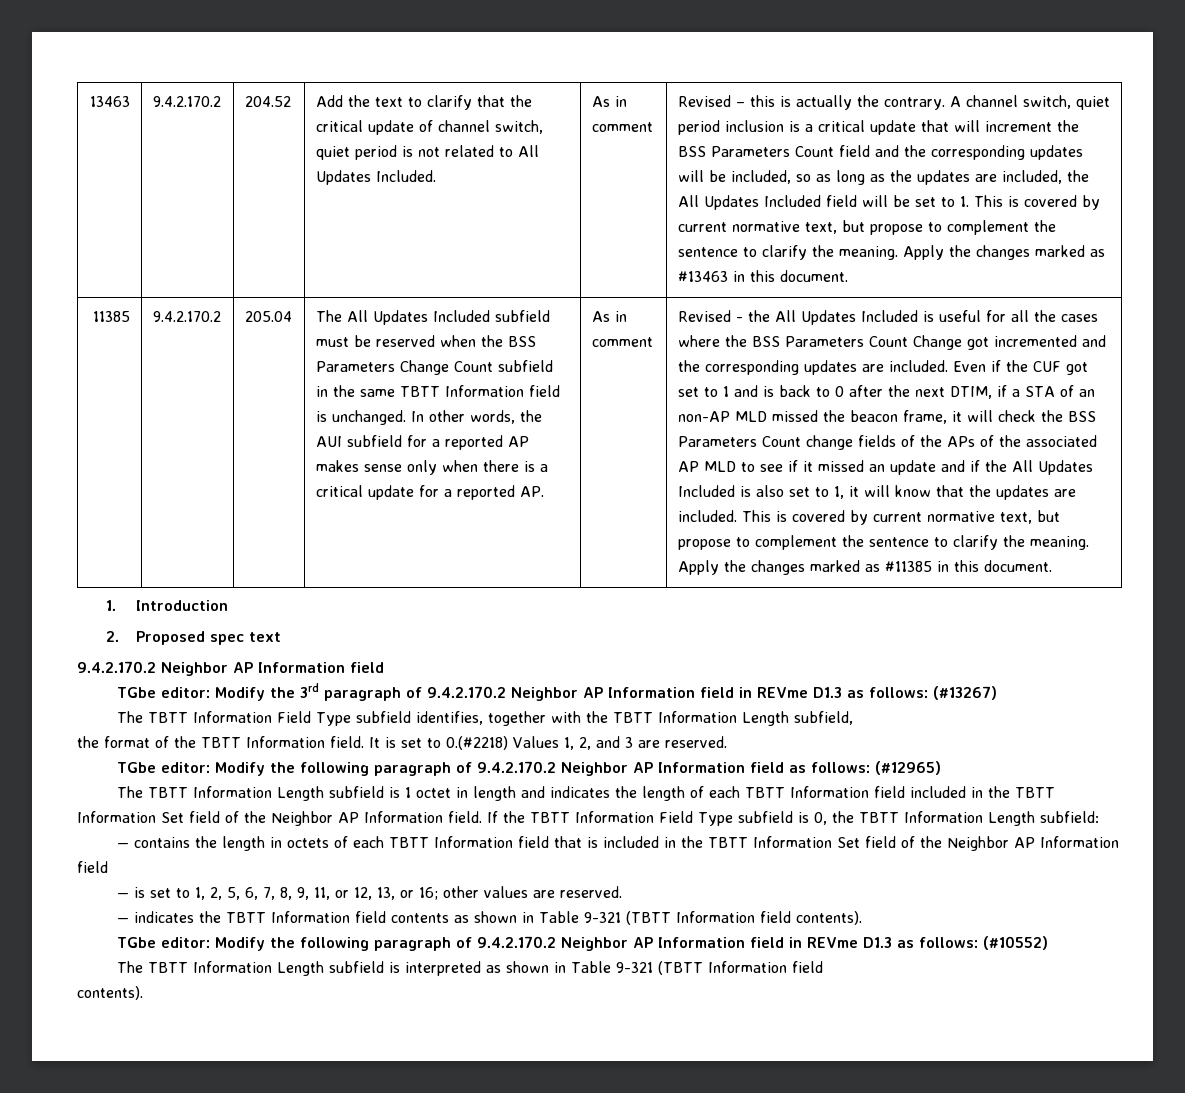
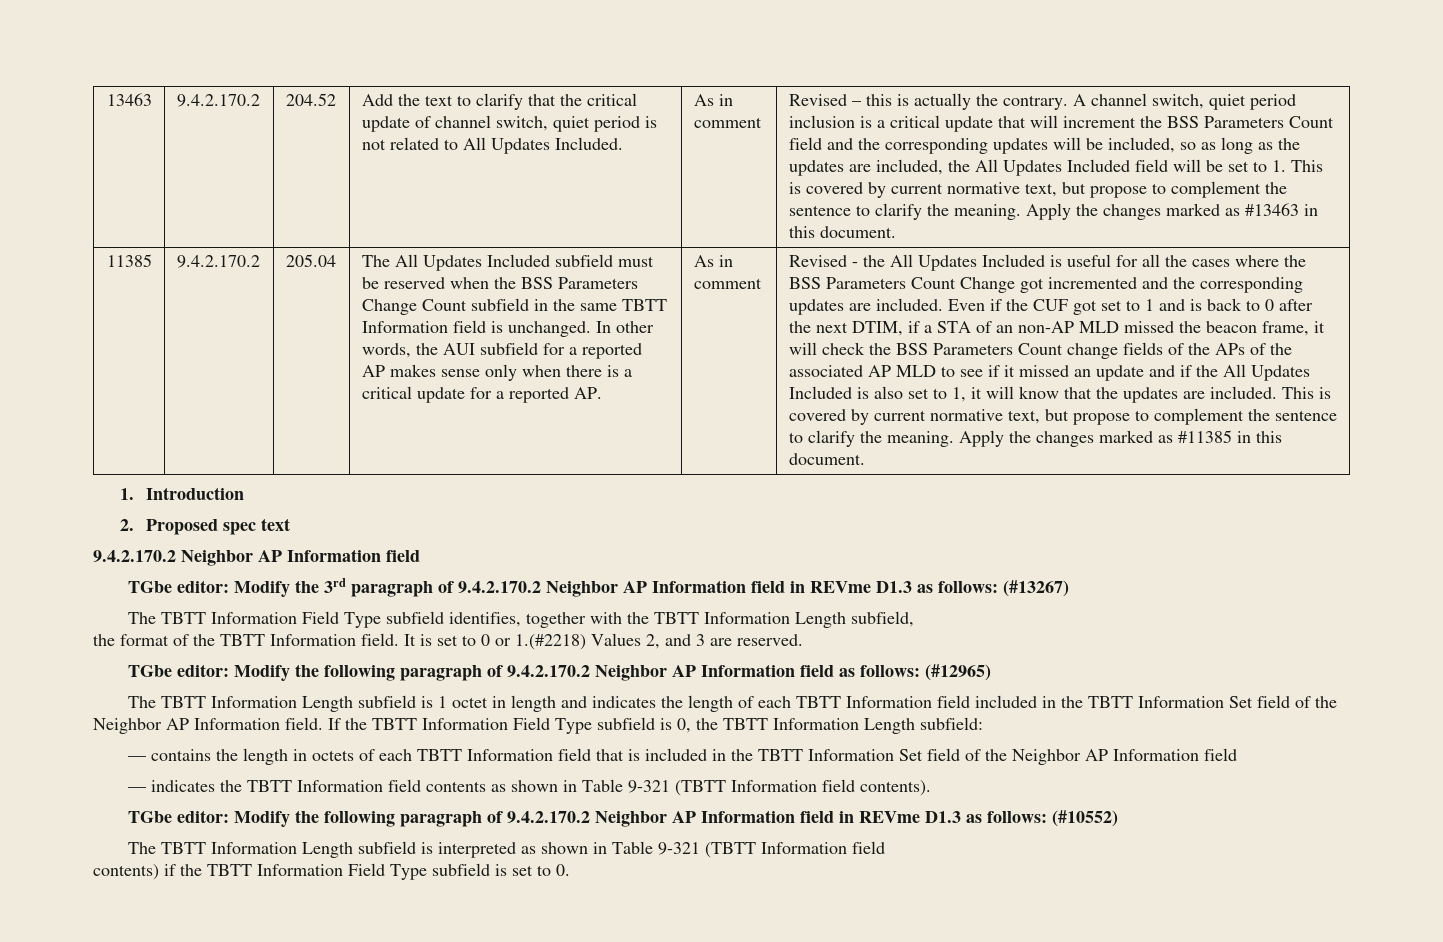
- It is set to 0.(#2218) Values 1, 2, and 3 are reserved.
+ It is set to 0 or 1.(#2218) Values 2, and 3 are reserved.
- — is set to 1, 2, 5, 6, 7, 8, 9, 11, or 12, 13, or 16; other values are reserved.
  The TBTT Information Length subfield is interpreted as shown in Table 9-321 (TBTT Information field
- contents).
+ contents) if the TBTT Information Field Type subfield is set to 0.

